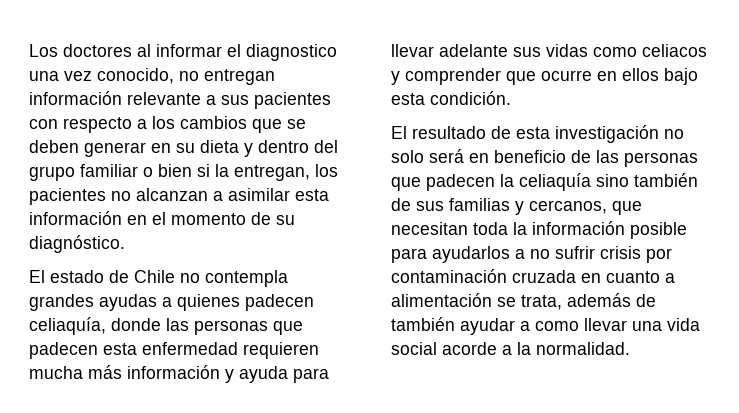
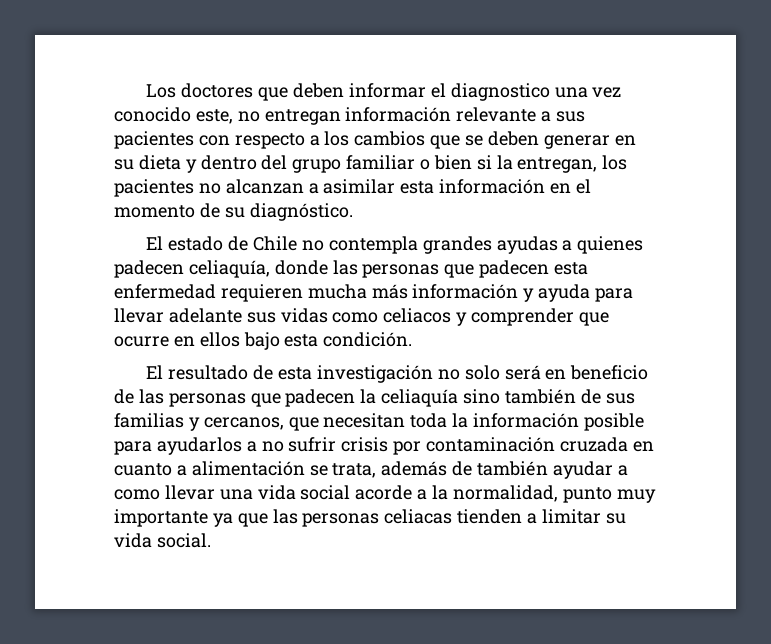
- Los doctores al informar el diagnostico una vez conocido, no entregan información relevante a sus pacientes con respecto a los cambios que se deben generar en su dieta y dentro del grupo familiar o bien si la entregan, los pacientes no alcanzan a asimilar esta información en el momento de su diagnóstico.
+ Los doctores que deben informar el diagnostico una vez conocido este, no entregan información relevante a sus pacientes con respecto a los cambios que se deben generar en su dieta y dentro del grupo familiar o bien si la entregan, los pacientes no alcanzan a asimilar esta información en el momento de su diagnóstico.
- El resultado de esta investigación no solo será en beneficio de las personas que padecen la celiaquía sino también de sus familias y cercanos, que necesitan toda la información posible para ayudarlos a no sufrir crisis por contaminación cruzada en cuanto a alimentación se trata, además de también ayudar a como llevar una vida social acorde a la normalidad.
+ El resultado de esta investigación no solo será en beneficio de las personas que padecen la celiaquía sino también de sus familias y cercanos, que necesitan toda la información posible para ayudarlos a no sufrir crisis por contaminación cruzada en cuanto a alimentación se trata, además de también ayudar a como llevar una vida social acorde a la normalidad, punto muy importante ya que las personas celiacas tienden a limitar su vida social.

